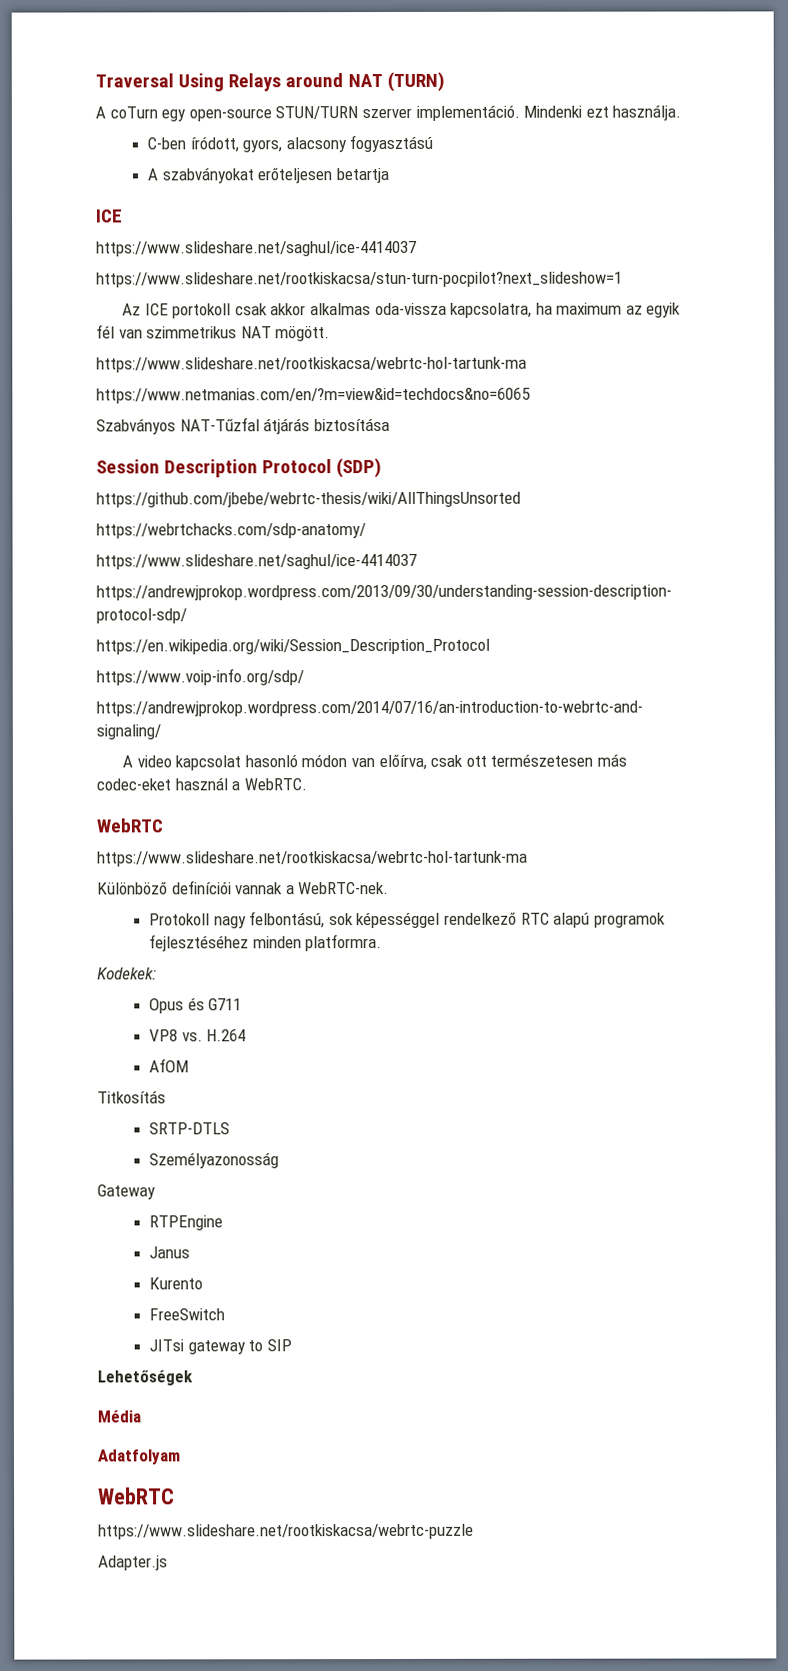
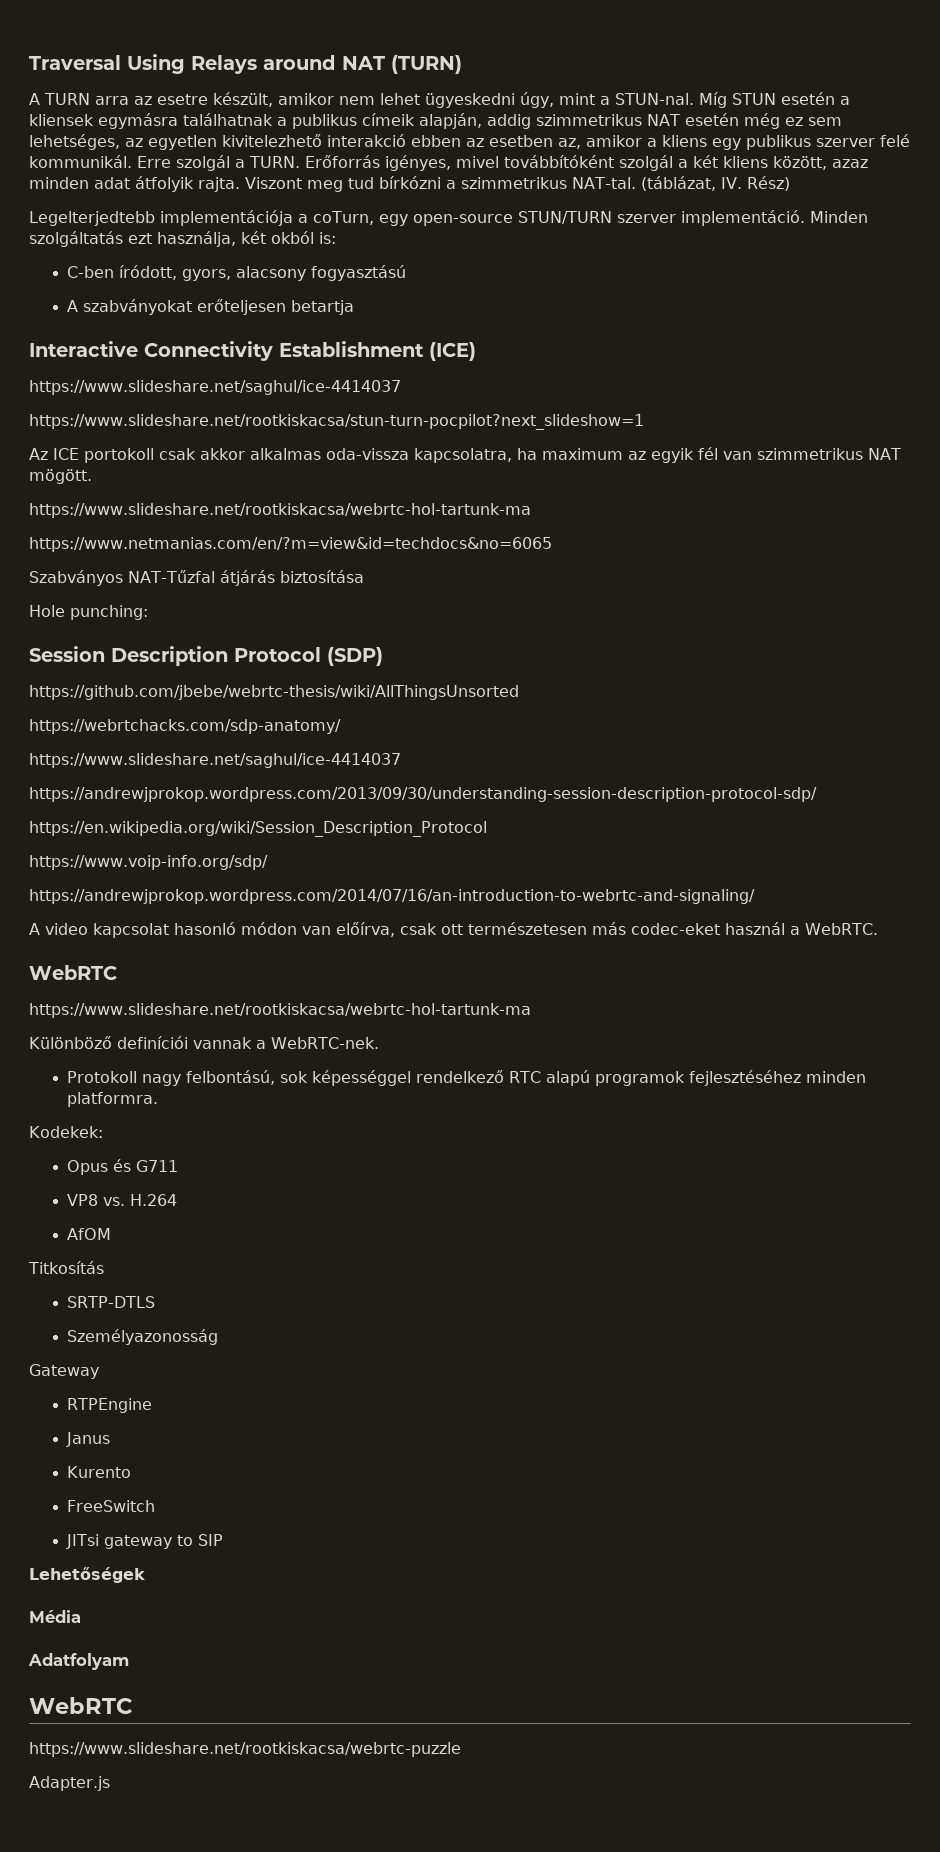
- A coTurn egy open-source STUN/TURN szerver implementáció.
+ A TURN arra az esetre készült, amikor nem lehet ügyeskedni úgy, mint a STUN-nal. Míg STUN esetén a kliensek egymásra találhatnak a publikus címeik alapján, addig szimmetrikus NAT esetén még ez sem lehetséges, az egyetlen kivitelezhető interakció ebben az esetben az, amikor a kliens egy publikus szerver felé kommunikál. Erre szolgál a TURN. Erőforrás igényes, mivel továbbítóként szolgál a két kliens között, azaz minden adat átfolyik rajta. Viszont meg tud bírkózni a szimmetrikus NAT-tal. (táblázat, IV. Rész)
+ Legelterjedtebb implementációja a coTurn, egy open-source STUN/TURN szerver implementáció.
- Mindenki ezt használja.
+ Minden szolgáltatás ezt használja, két okból is:
  A szabványokat erőteljesen betartja
- ICE
+ Interactive Connectivity Establishment (ICE)
+ Hole punching:

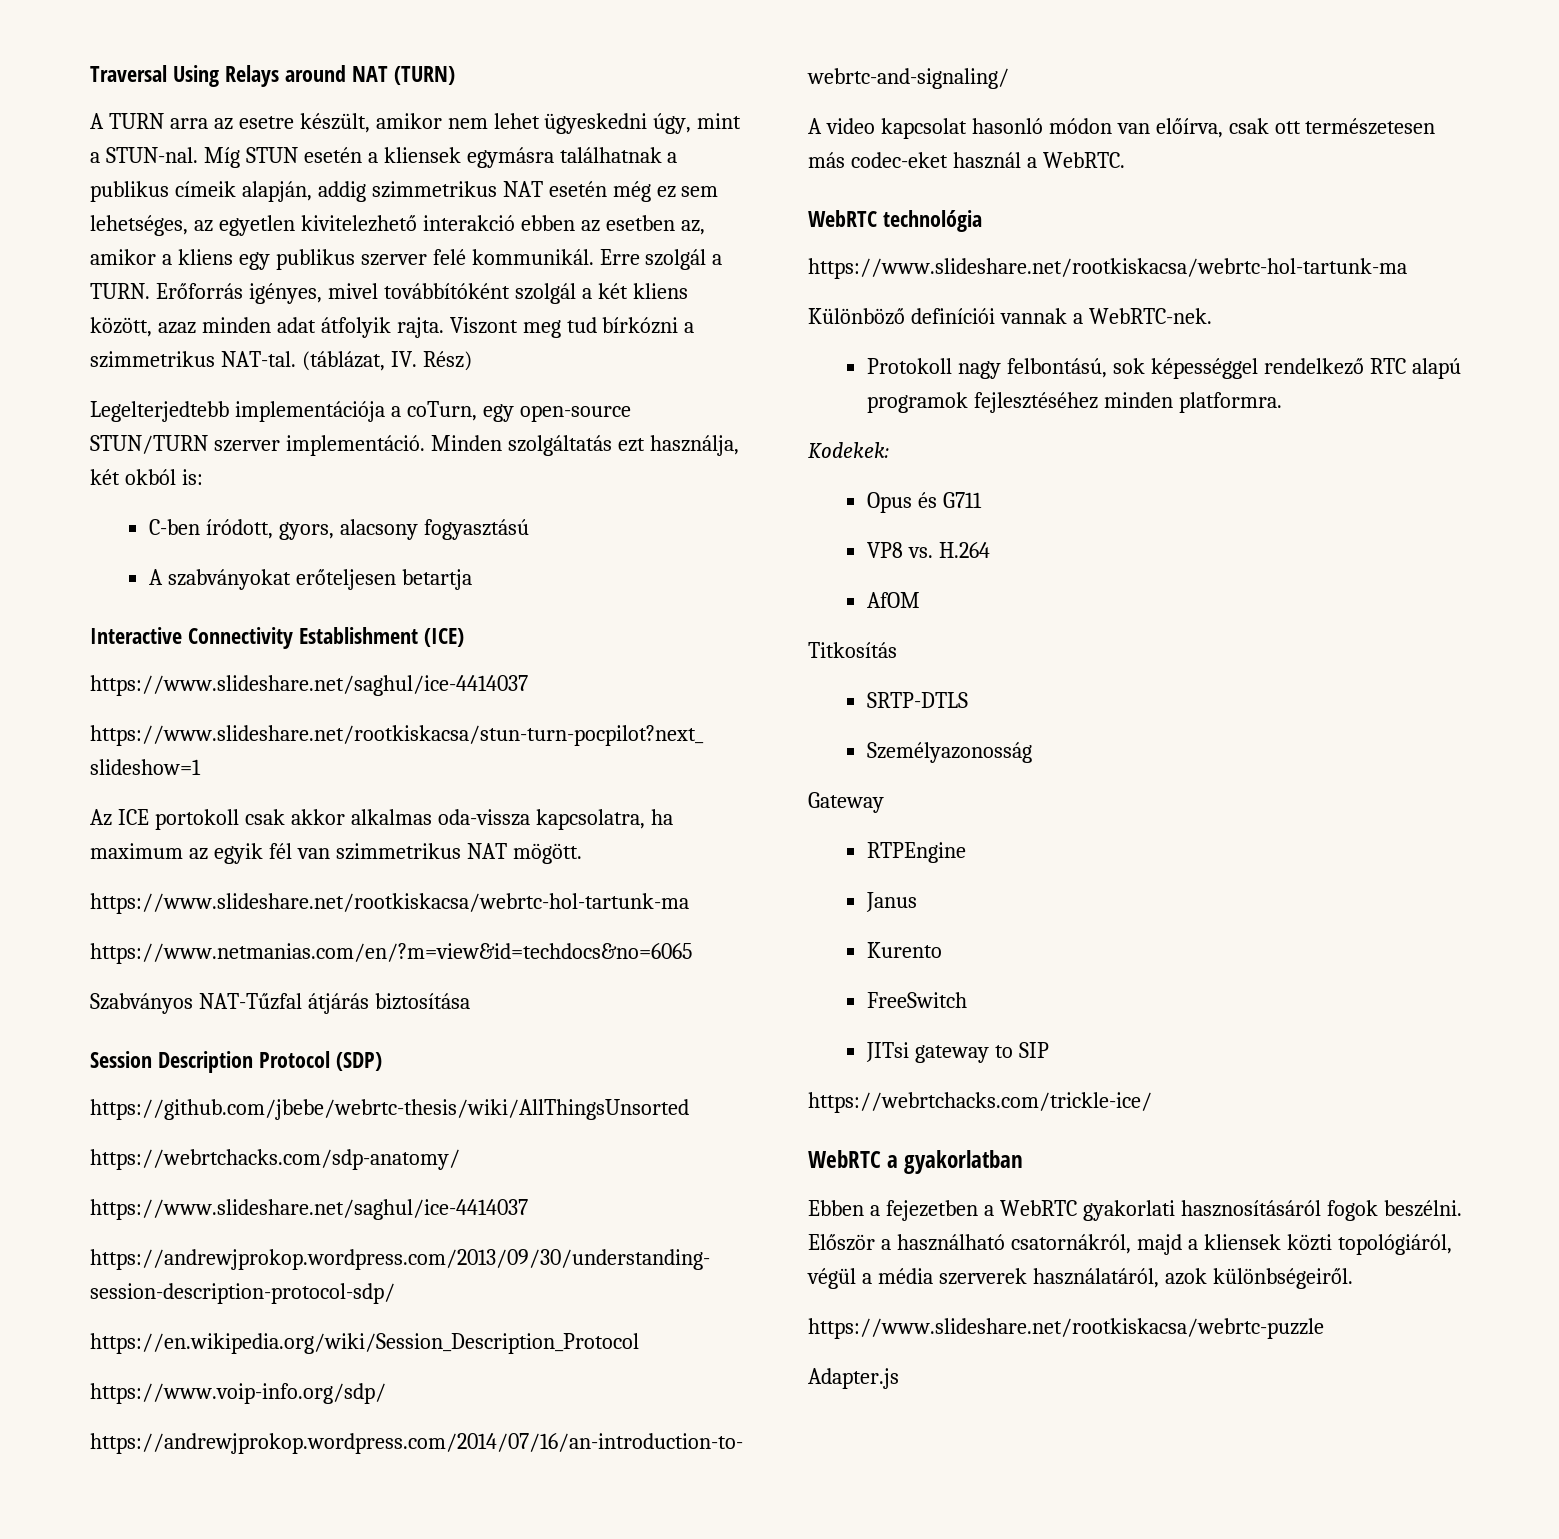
- Hole punching:
  A video kapcsolat hasonló módon van előírva, csak ott természetesen más codec-eket használ a WebRTC.
- WebRTC
+ WebRTC technológia
- Lehetőségek
- Média
- Adatfolyam
- WebRTC
+ https://webrtchacks.com/trickle-ice/
+ WebRTC a gyakorlatban
+ Ebben a fejezetben a WebRTC gyakorlati hasznosításáról fogok beszélni. Először a használható csatornákról, majd a kliensek közti topológiáról, végül a média szerverek használatáról, azok különbségeiről.

